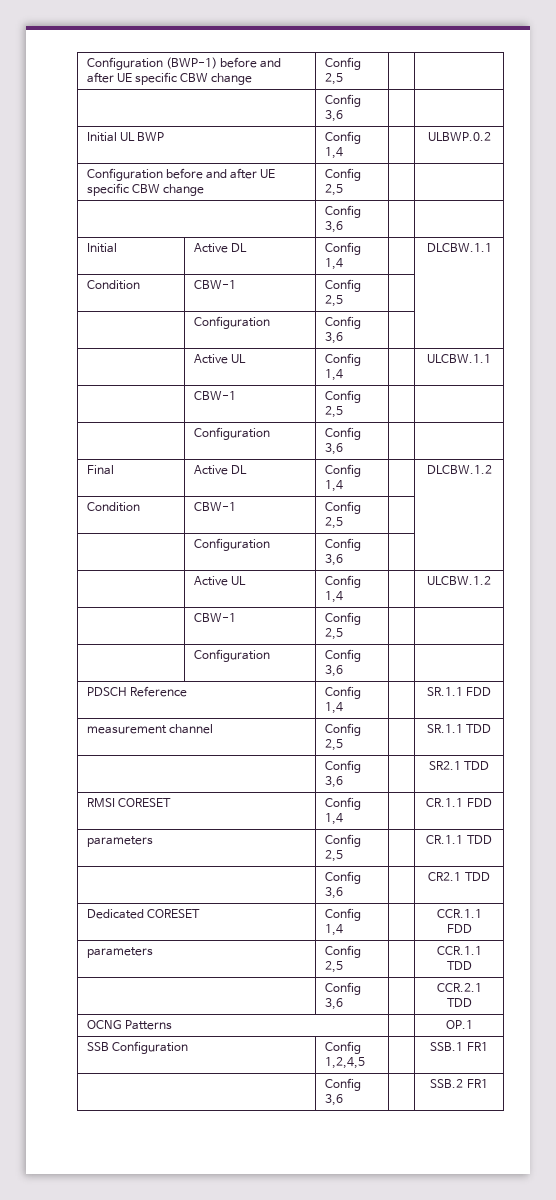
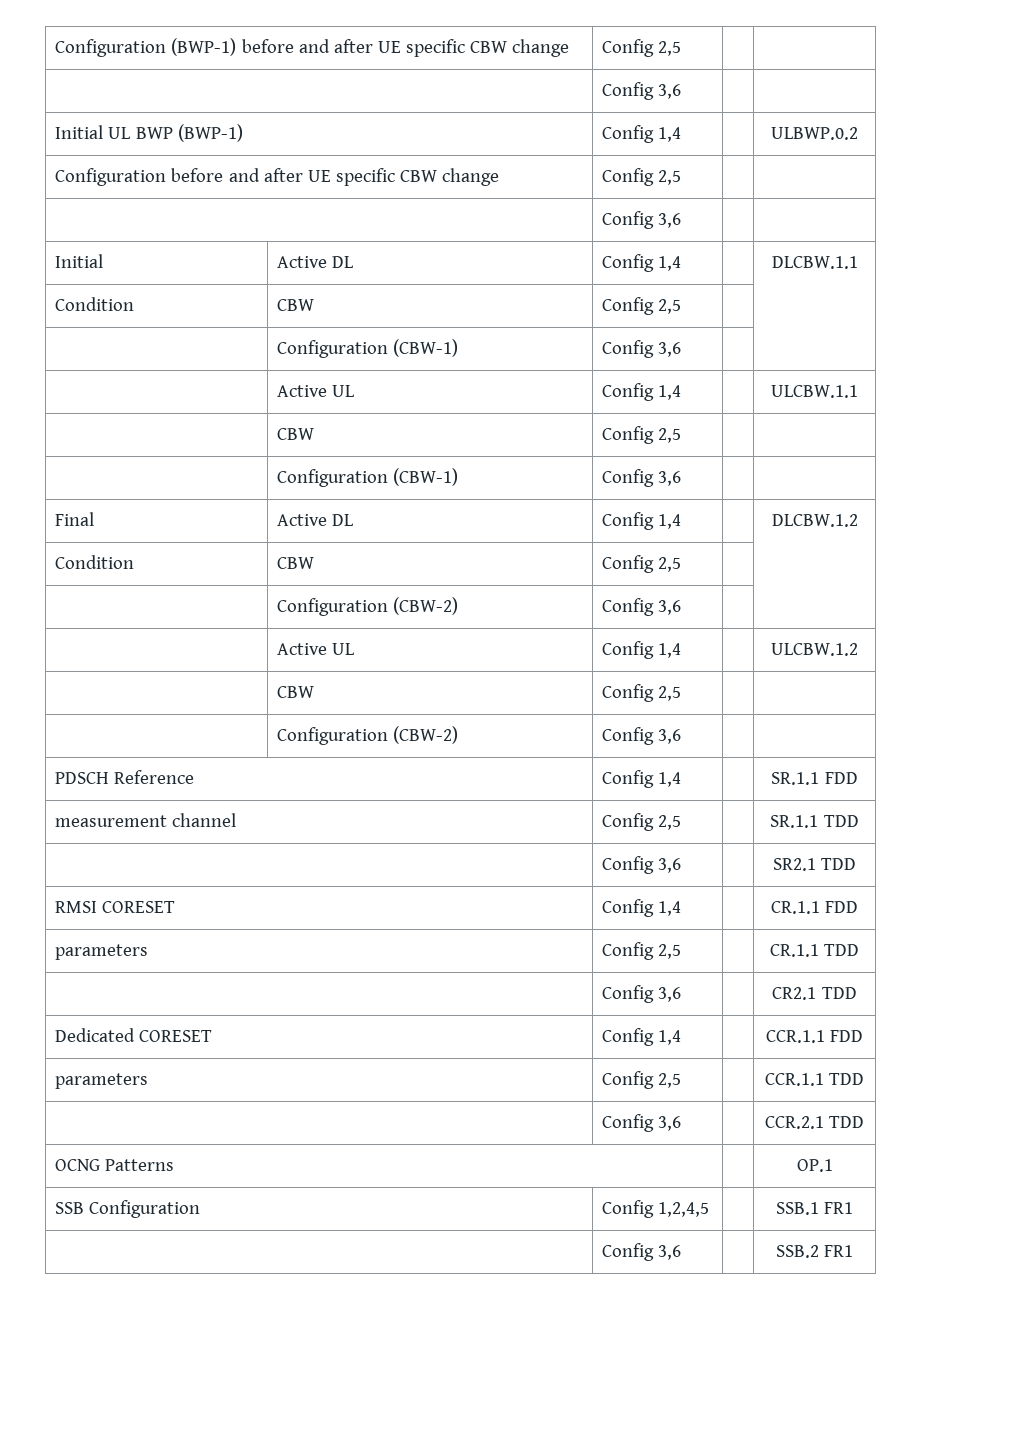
- Initial UL BWP | Config 1,4 | | ULBWP.0.2
+ Initial UL BWP (BWP-1) | Config 1,4 | | ULBWP.0.2
  Initial | Active DL | Config 1,4 | | DLCBW.1.1
- Condition | CBW-1 | Config 2,5 | |
- | Configuration | Config 3,6 | |
+ Condition | CBW | Config 2,5 | |
+ | Configuration (CBW-1) | Config 3,6 | |
  | Active UL | Config 1,4 | | ULCBW.1.1
- | CBW-1 | Config 2,5 | |
- | Configuration | Config 3,6 | |
+ | CBW | Config 2,5 | |
+ | Configuration (CBW-1) | Config 3,6 | |
  Final | Active DL | Config 1,4 | | DLCBW.1.2
- Condition | CBW-1 | Config 2,5 | |
- | Configuration | Config 3,6 | |
+ Condition | CBW | Config 2,5 | |
+ | Configuration (CBW-2) | Config 3,6 | |
  | Active UL | Config 1,4 | | ULCBW.1.2
- | CBW-1 | Config 2,5 | |
- | Configuration | Config 3,6 | |
+ | CBW | Config 2,5 | |
+ | Configuration (CBW-2) | Config 3,6 | |

